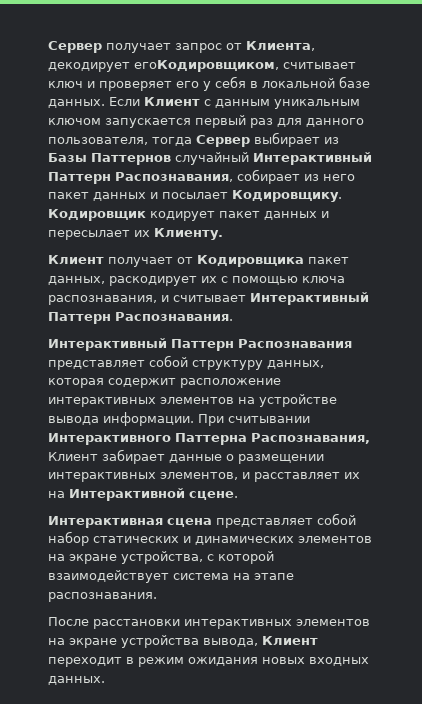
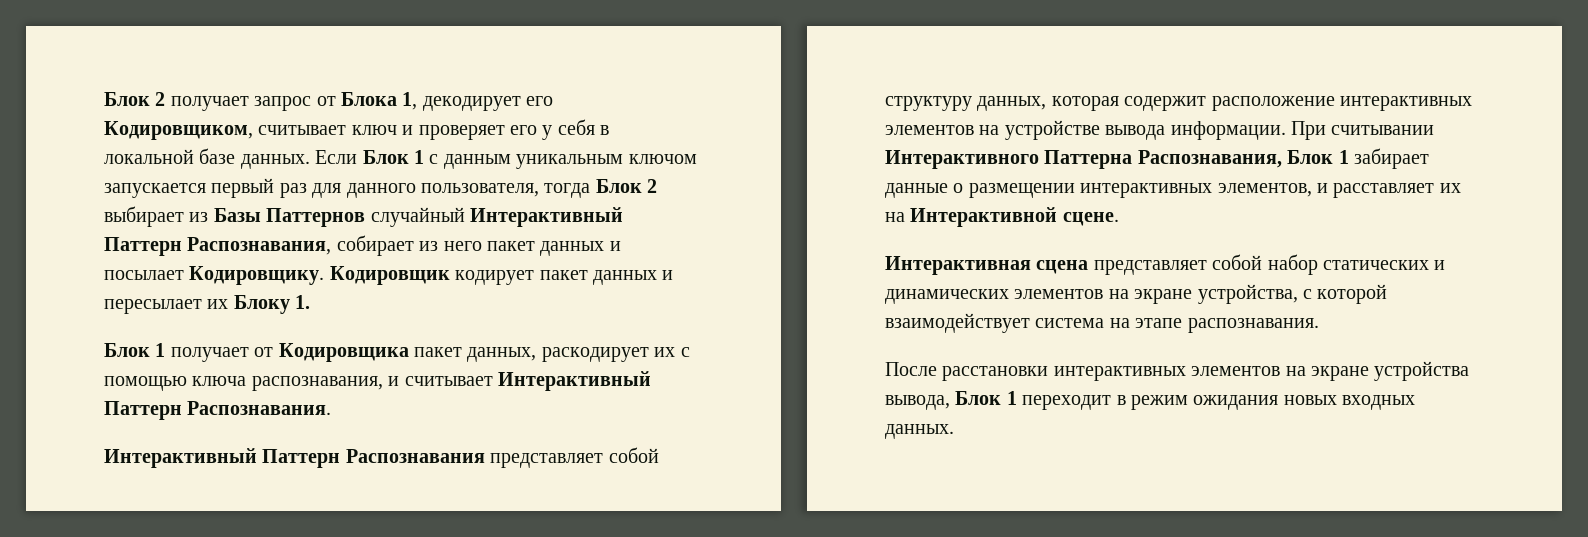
- Сервер получает запрос от Клиента, декодирует егоКодировщиком, считывает ключ и проверяет его у себя в локальной базе данных.
+ Блок 2 получает запрос от Блока 1, декодирует его Кодировщиком, считывает ключ и проверяет его у себя в локальной базе данных.
- Если Клиент с данным уникальным ключом запускается первый раз для данного пользователя, тогда Сервер выбирает из Базы Паттернов случайный Интерактивный Паттерн Распознавания, собирает из него пакет данных и посылает Кодировщику.
+ Если Блок 1 с данным уникальным ключом запускается первый раз для данного пользователя, тогда Блок 2 выбирает из Базы Паттернов случайный Интерактивный Паттерн Распознавания, собирает из него пакет данных и посылает Кодировщику.
- Кодировщик кодирует пакет данных и пересылает их Клиенту.
- Клиент получает от Кодировщика пакет данных, раскодирует их с помощью ключа распознавания, и считывает Интерактивный Паттерн Распознавания.
+ Кодировщик кодирует пакет данных и пересылает их Блоку 1.
+ Блок 1 получает от Кодировщика пакет данных, раскодирует их с помощью ключа распознавания, и считывает Интерактивный Паттерн Распознавания.
- При считывании Интерактивного Паттерна Распознавания, Клиент забирает данные о размещении интерактивных элементов, и расставляет их на Интерактивной сцене.
+ При считывании Интерактивного Паттерна Распознавания, Блок 1 забирает данные о размещении интерактивных элементов, и расставляет их на Интерактивной сцене.
- После расстановки интерактивных элементов на экране устройства вывода, Клиент переходит в режим ожидания новых входных данных.
+ После расстановки интерактивных элементов на экране устройства вывода, Блок 1 переходит в режим ожидания новых входных данных.

